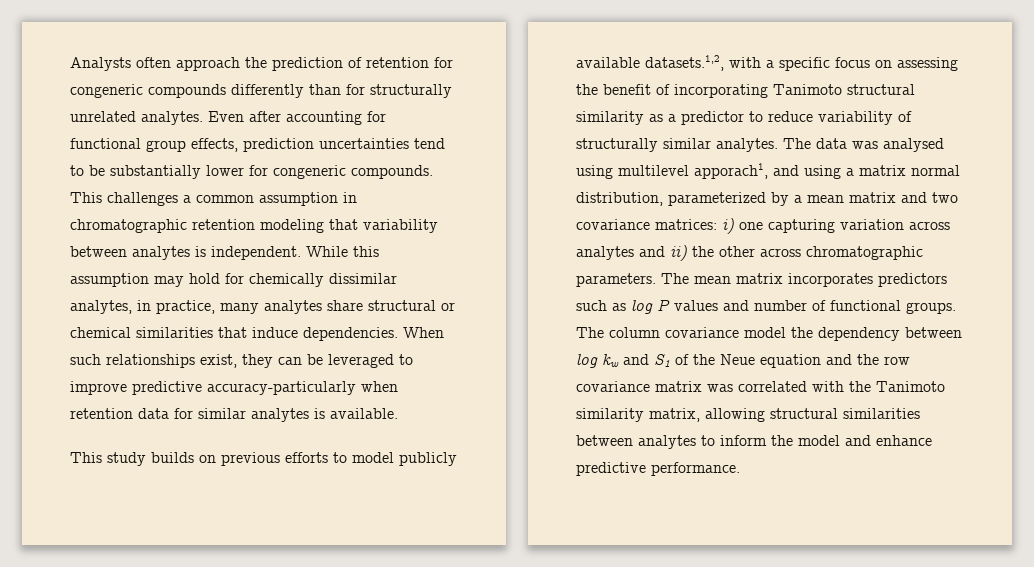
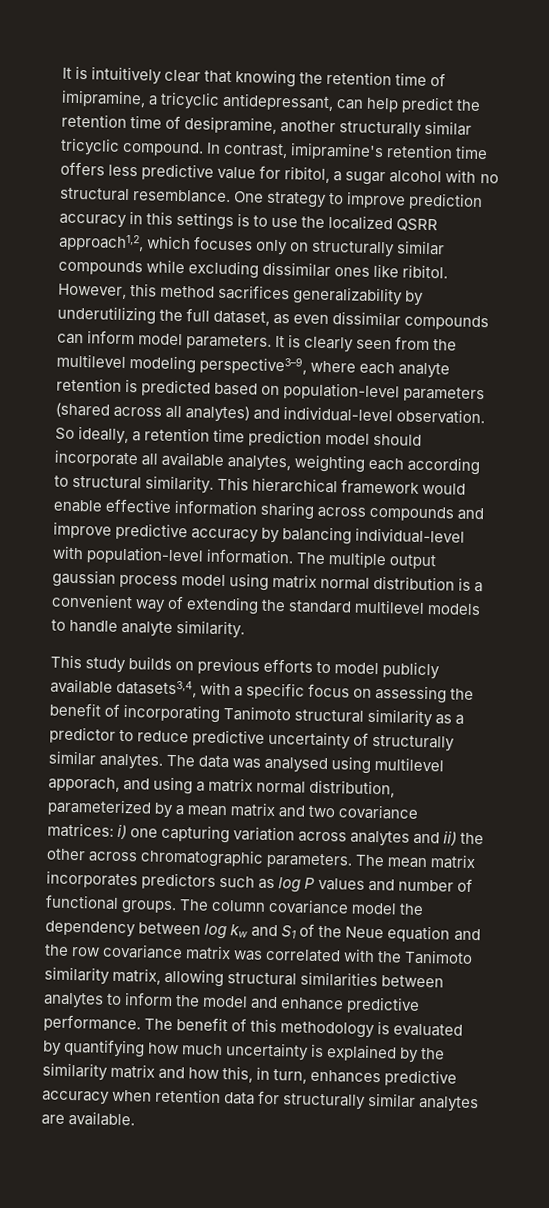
- Analysts often approach the prediction of retention for congeneric compounds differently than for structurally unrelated analytes. Even after accounting for functional group effects, prediction uncertainties tend to be substantially lower for congeneric compounds. This challenges a common assumption in chromatographic retention modeling that variability between analytes is independent. While this assumption may hold for chemically dissimilar analytes, in practice, many analytes share structural or chemical similarities that induce dependencies. When such relationships exist, they can be leveraged to improve predictive accuracy-particularly when retention data for similar analytes is available.
+ It is intuitively clear that knowing the retention time of imipramine, a tricyclic antidepressant, can help predict the retention time of desipramine, another structurally similar tricyclic compound. In contrast, imipramine's retention time offers less predictive value for ribitol, a sugar alcohol with no structural resemblance. One strategy to improve prediction accuracy in this settings is to use the localized QSRR approach1,2, which focuses only on structurally similar compounds while excluding dissimilar ones like ribitol. However, this method sacrifices generalizability by underutilizing the full dataset, as even dissimilar compounds can inform model parameters. It is clearly seen from the multilevel modeling perspective3–9, where each analyte retention is predicted based on population-level parameters (shared across all analytes) and individual-level observation. So ideally, a retention time prediction model should incorporate all available analytes, weighting each according to structural similarity. This hierarchical framework would enable effective information sharing across compounds and improve predictive accuracy by balancing individual-level with population-level information. The multiple output gaussian process model using matrix normal distribution is a convenient way of extending the standard multilevel models to handle analyte similarity.
- This study builds on previous efforts to model publicly available datasets.1,2, with a specific focus on assessing the benefit of incorporating Tanimoto structural similarity as a predictor to reduce variability of structurally similar analytes.
+ This study builds on previous efforts to model publicly available datasets3,4, with a specific focus on assessing the benefit of incorporating Tanimoto structural similarity as a predictor to reduce predictive uncertainty of structurally similar analytes.
- The data was analysed using multilevel apporach1, and using a matrix normal distribution, parameterized by a mean matrix and two covariance matrices: i) one capturing variation across analytes and ii) the other across chromatographic parameters.
+ The data was analysed using multilevel apporach, and using a matrix normal distribution, parameterized by a mean matrix and two covariance matrices: i) one capturing variation across analytes and ii) the other across chromatographic parameters.
+ The benefit of this methodology is evaluated by quantifying how much uncertainty is explained by the similarity matrix and how this, in turn, enhances predictive accuracy when retention data for structurally similar analytes are available.

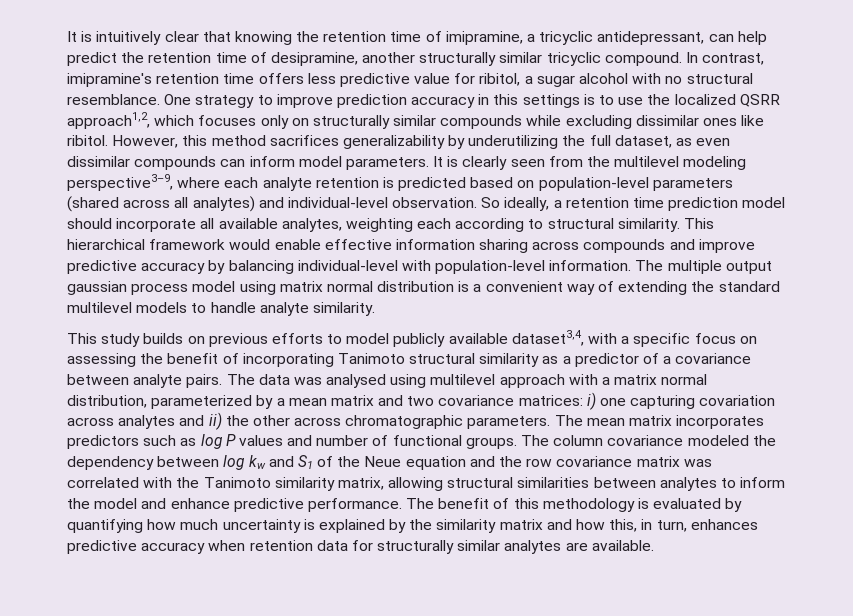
- This study builds on previous efforts to model publicly available datasets3,4, with a specific focus on assessing the benefit of incorporating Tanimoto structural similarity as a predictor to reduce predictive uncertainty of structurally similar analytes.
+ This study builds on previous efforts to model publicly available dataset3,4, with a specific focus on assessing the benefit of incorporating Tanimoto structural similarity as a predictor of a covariance between analyte pairs.
- The data was analysed using multilevel apporach, and using a matrix normal distribution, parameterized by a mean matrix and two covariance matrices: i) one capturing variation across analytes and ii) the other across chromatographic parameters.
+ The data was analysed using multilevel approach with a matrix normal distribution, parameterized by a mean matrix and two covariance matrices: i) one capturing covariation across analytes and ii) the other across chromatographic parameters.
- The column covariance model the dependency between log kw and S1 of the Neue equation and the row covariance matrix was correlated with the Tanimoto similarity matrix, allowing structural similarities between analytes to inform the model and enhance predictive performance.
+ The column covariance modeled the dependency between log kw and S1 of the Neue equation and the row covariance matrix was correlated with the Tanimoto similarity matrix, allowing structural similarities between analytes to inform the model and enhance predictive performance.

